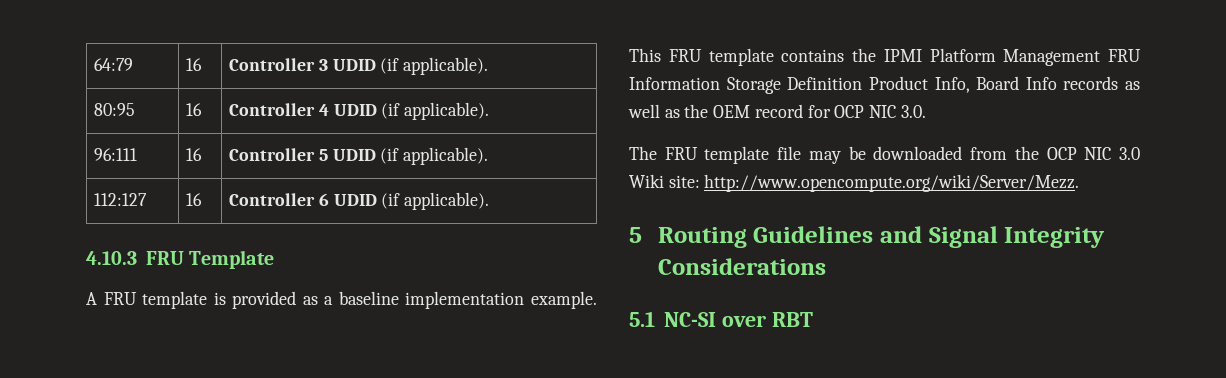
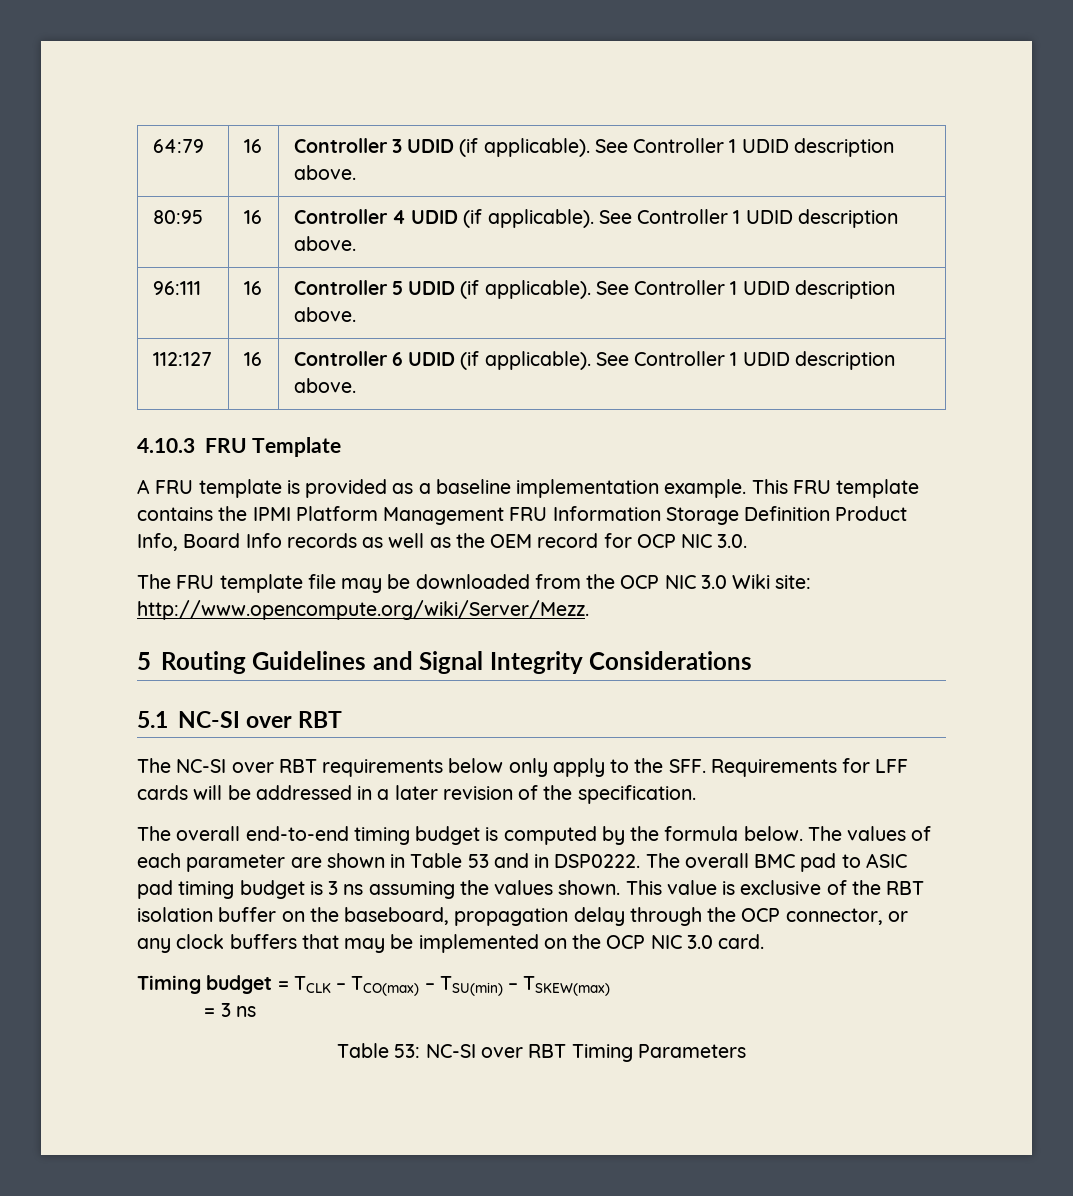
- 64:79 | 16 | Controller 3 UDID (if applicable).
+ 64:79 | 16 | Controller 3 UDID (if applicable). See Controller 1 UDID description above.
- 80:95 | 16 | Controller 4 UDID (if applicable).
+ 80:95 | 16 | Controller 4 UDID (if applicable). See Controller 1 UDID description above.
- 96:111 | 16 | Controller 5 UDID (if applicable).
+ 96:111 | 16 | Controller 5 UDID (if applicable). See Controller 1 UDID description above.
- 112:127 | 16 | Controller 6 UDID (if applicable).
+ 112:127 | 16 | Controller 6 UDID (if applicable). See Controller 1 UDID description above.
+ The NC-SI over RBT requirements below only apply to the SFF. Requirements for LFF cards will be addressed in a later revision of the specification.
+ The overall end-to-end timing budget is computed by the formula below. The values of each parameter are shown in Table 53 and in DSP0222. The overall BMC pad to ASIC pad timing budget is 3 ns assuming the values shown. This value is exclusive of the RBT isolation buffer on the baseboard, propagation delay through the OCP connector, or any clock buffers that may be implemented on the OCP NIC 3.0 card.
+ Timing budget = TCLK – TCO(max) – TSU(min) – TSKEW(max)
+ = 3 ns
+ Table 53: NC-SI over RBT Timing Parameters

